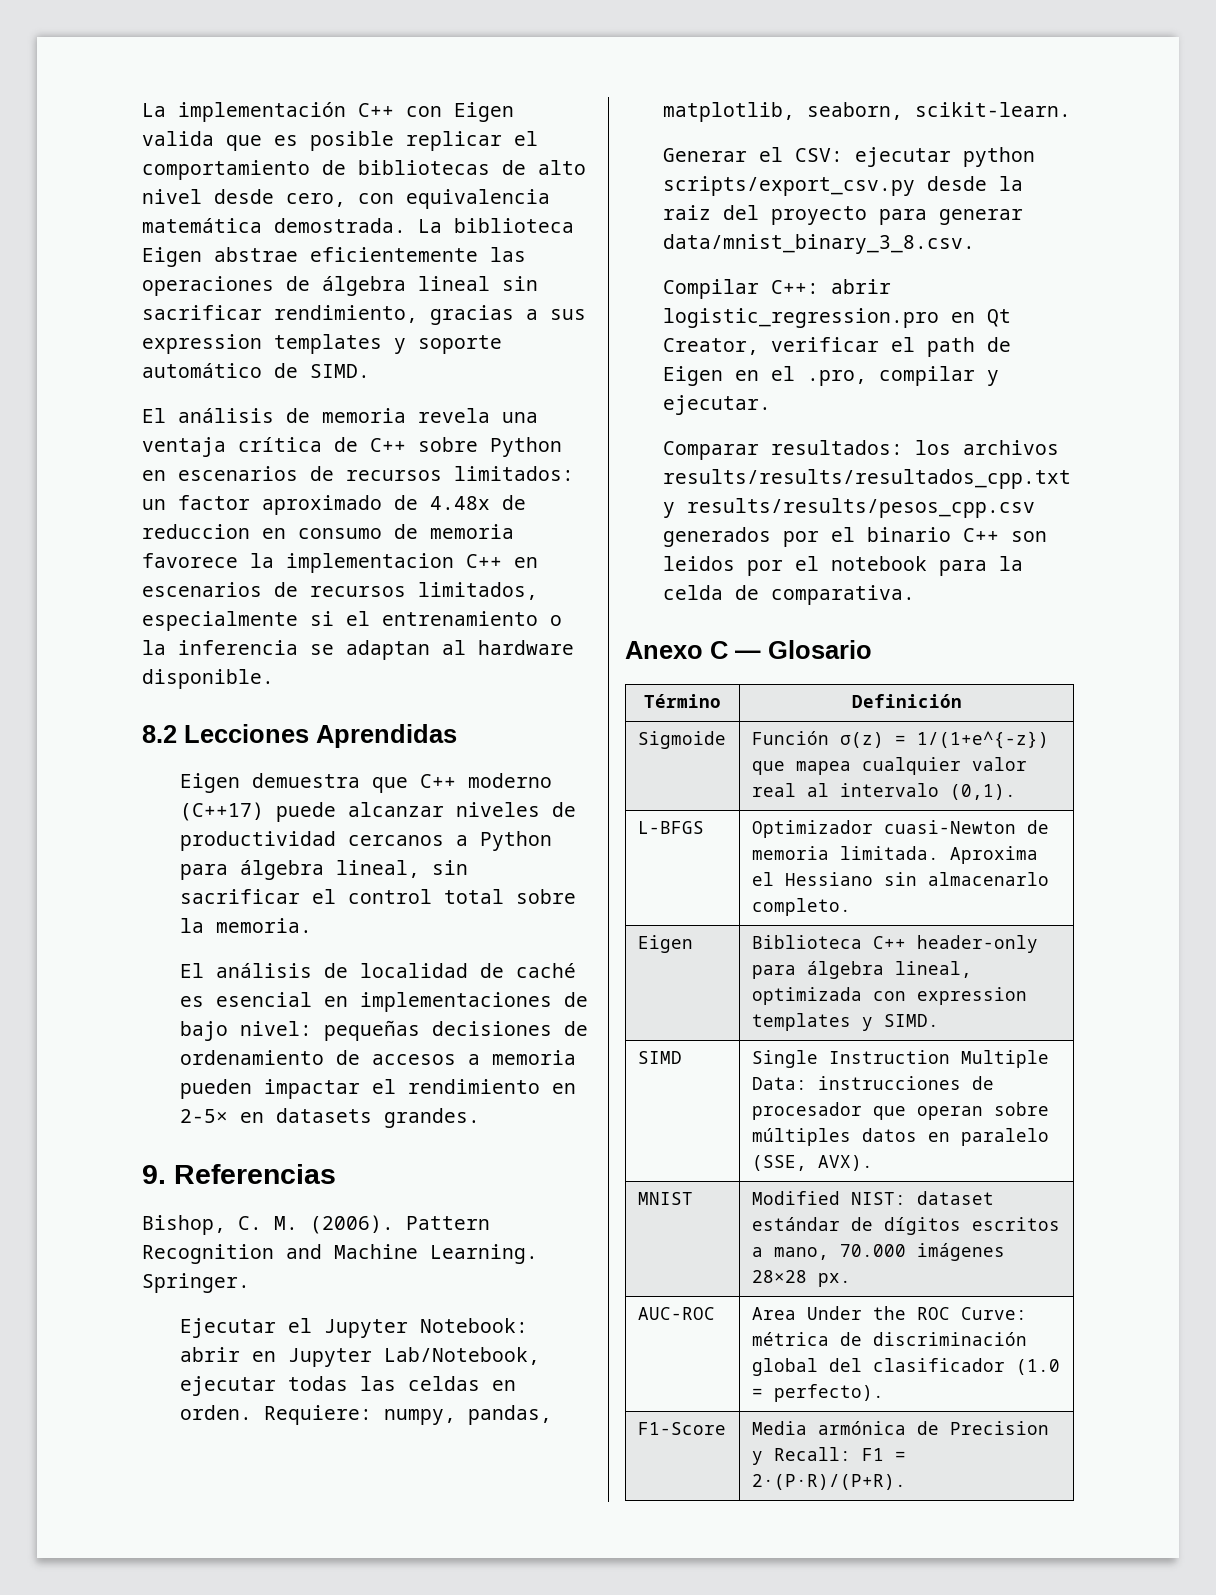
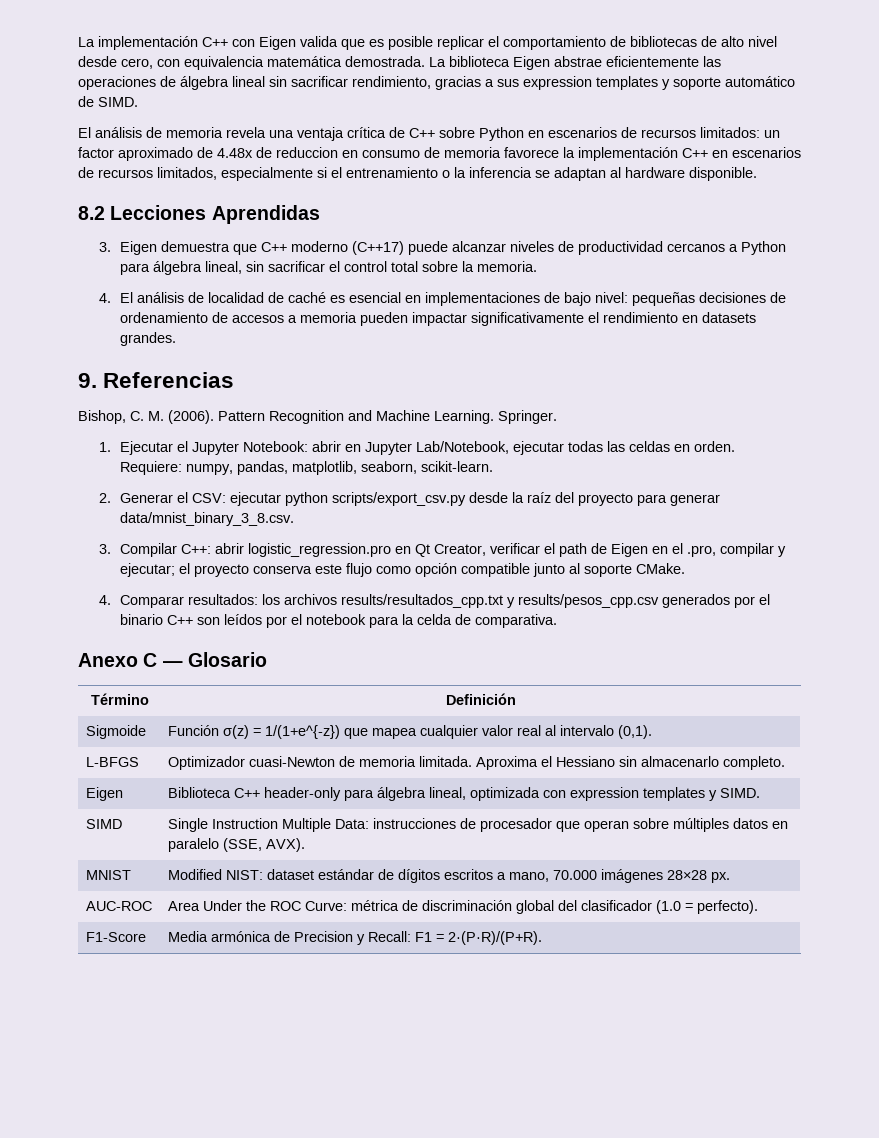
- El análisis de memoria revela una ventaja crítica de C++ sobre Python en escenarios de recursos limitados: un factor aproximado de 4.48x de reduccion en consumo de memoria favorece la implementacion C++ en escenarios de recursos limitados, especialmente si el entrenamiento o la inferencia se adaptan al hardware disponible.
+ El análisis de memoria revela una ventaja crítica de C++ sobre Python en escenarios de recursos limitados: un factor aproximado de 4.48x de reduccion en consumo de memoria favorece la implementación C++ en escenarios de recursos limitados, especialmente si el entrenamiento o la inferencia se adaptan al hardware disponible.
- Eigen demuestra que C++ moderno (C++17) puede alcanzar niveles de productividad cercanos a Python para álgebra lineal, sin sacrificar el control total sobre la memoria.
+ 3. Eigen demuestra que C++ moderno (C++17) puede alcanzar niveles de productividad cercanos a Python para álgebra lineal, sin sacrificar el control total sobre la memoria.
- El análisis de localidad de caché es esencial en implementaciones de bajo nivel: pequeñas decisiones de ordenamiento de accesos a memoria pueden impactar el rendimiento en 2-5× en datasets grandes.
+ 4. El análisis de localidad de caché es esencial en implementaciones de bajo nivel: pequeñas decisiones de ordenamiento de accesos a memoria pueden impactar significativamente el rendimiento en datasets grandes.
- Ejecutar el Jupyter Notebook: abrir en Jupyter Lab/Notebook, ejecutar todas las celdas en orden.
+ 1. Ejecutar el Jupyter Notebook: abrir en Jupyter Lab/Notebook, ejecutar todas las celdas en orden.
- Generar el CSV: ejecutar python scripts/export_csv.py desde la raiz del proyecto para generar data/mnist_binary_3_8.csv.
+ 2. Generar el CSV: ejecutar python scripts/export_csv.py desde la raíz del proyecto para generar data/mnist_binary_3_8.csv.
- Compilar C++: abrir logistic_regression.pro en Qt Creator, verificar el path de Eigen en el .pro, compilar y ejecutar.
- Comparar resultados: los archivos results/results/resultados_cpp.txt y results/results/pesos_cpp.csv generados por el binario C++ son leidos por el notebook para la celda de comparativa.
+ 3. Compilar C++: abrir logistic_regression.pro en Qt Creator, verificar el path de Eigen en el .pro, compilar y ejecutar; el proyecto conserva este flujo como opción compatible junto al soporte CMake.
+ 4. Comparar resultados: los archivos results/resultados_cpp.txt y results/pesos_cpp.csv generados por el binario C++ son leídos por el notebook para la celda de comparativa.

